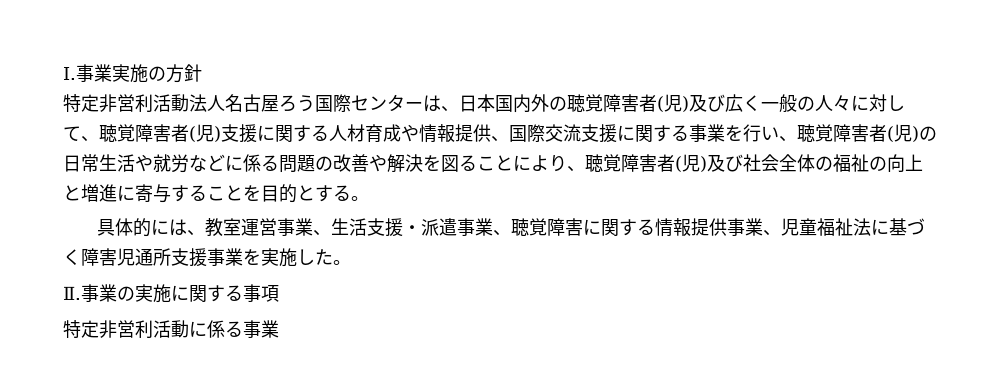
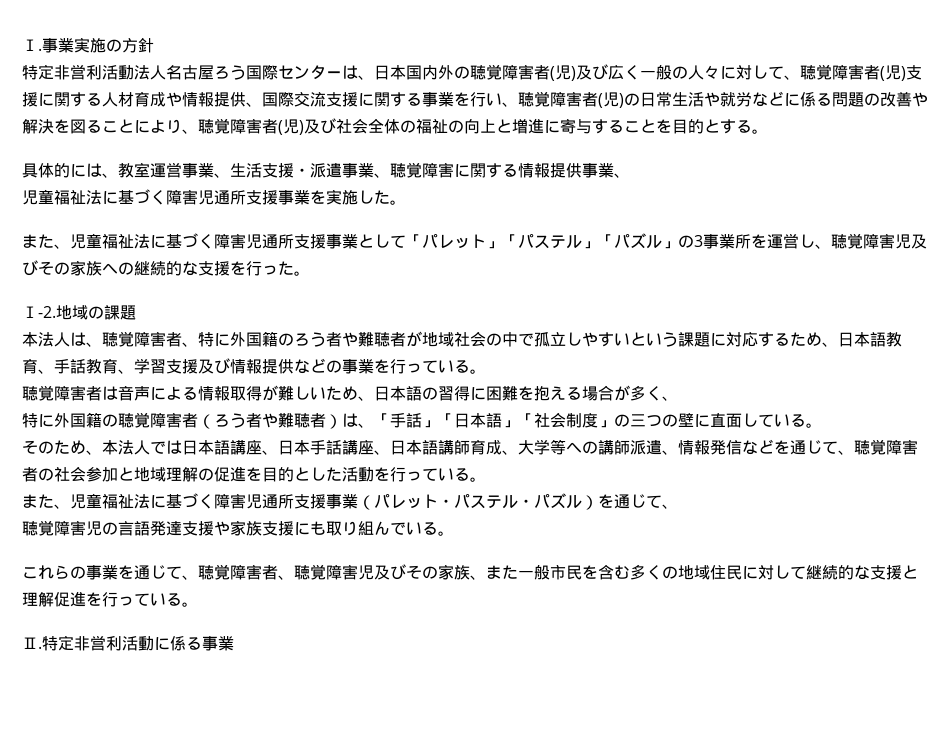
- 具体的には、教室運営事業、生活支援・派遣事業、聴覚障害に関する情報提供事業、児童福祉法に基づく障害児通所支援事業を実施した。
+ 具体的には、教室運営事業、生活支援・派遣事業、聴覚障害に関する情報提供事業、
+ 児童福祉法に基づく障害児通所支援事業を実施した。
- Ⅱ.事業の実施に関する事項
- 特定非営利活動に係る事業
+ また、児童福祉法に基づく障害児通所支援事業として「パレット」「パステル」「パズル」の3事業所を運営し、聴覚障害児及びその家族への継続的な支援を行った。
+ Ⅰ-2.地域の課題
+ 本法人は、聴覚障害者、特に外国籍のろう者や難聴者が地域社会の中で孤立しやすいという課題に対応するため、日本語教育、手話教育、学習支援及び情報提供などの事業を行っている。
+ 聴覚障害者は音声による情報取得が難しいため、日本語の習得に困難を抱える場合が多く、
+ 特に外国籍の聴覚障害者（ろう者や難聴者）は、「手話」「日本語」「社会制度」の三つの壁に直面している。
+ そのため、本法人では日本語講座、日本手話講座、日本語講師育成、大学等への講師派遣、情報発信などを通じて、聴覚障害者の社会参加と地域理解の促進を目的とした活動を行っている。
+ また、児童福祉法に基づく障害児通所支援事業（パレット・パステル・パズル）を通じて、
+ 聴覚障害児の言語発達支援や家族支援にも取り組んでいる。
+ これらの事業を通じて、聴覚障害者、聴覚障害児及びその家族、また一般市民を含む多くの地域住民に対して継続的な支援と理解促進を行っている。
+ Ⅱ.特定非営利活動に係る事業

